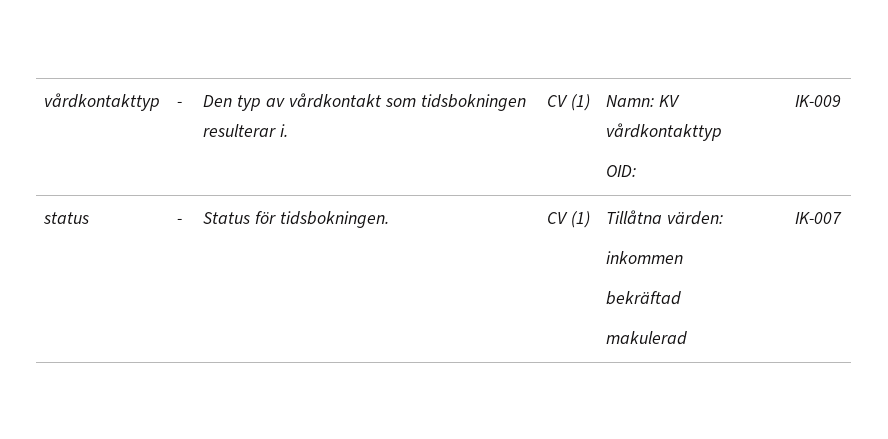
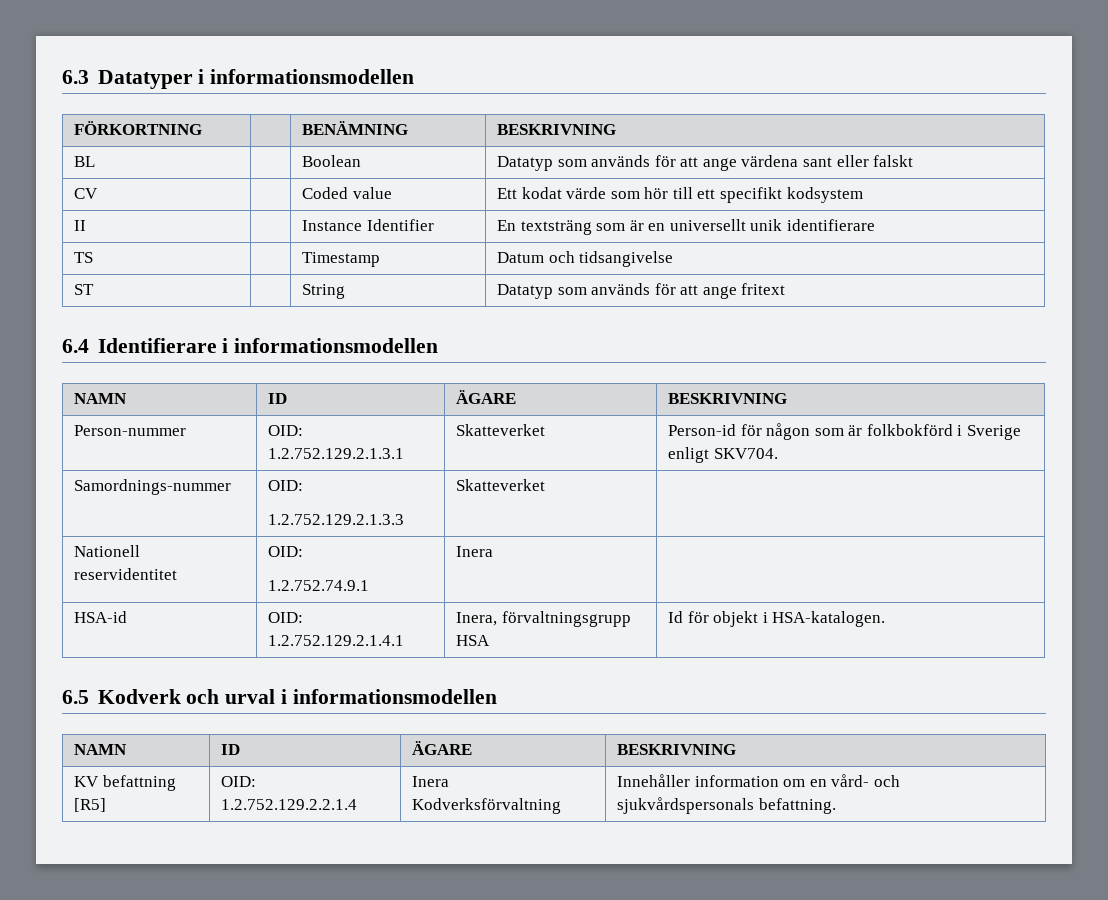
- vårdkontakttyp | - | Den typ av vårdkontakt som tidsbokningen resulterar i. | CV (1) | Namn: KV vårdkontakttyp
- OID: | IK-009
- status | - | Status för tidsbokningen. | CV (1) | Tillåtna värden:
- inkommen
- bekräftad
- makulerad | IK-007
+ 6.3 Datatyper i informationsmodellen
+ FÖRKORTNING | | BENÄMNING | BESKRIVNING
+ BL | | Boolean | Datatyp som används för att ange värdena sant eller falskt
+ CV | | Coded value | Ett kodat värde som hör till ett specifikt kodsystem
+ II | | Instance Identifier | En textsträng som är en universellt unik identifierare
+ TS | | Timestamp | Datum och tidsangivelse
+ ST | | String | Datatyp som används för att ange fritext
+ 6.4 Identifierare i informationsmodellen
+ NAMN | ID | ÄGARE | BESKRIVNING
+ Person-nummer | OID: 1.2.752.129.2.1.3.1 | Skatteverket | Person-id för någon som är folkbokförd i Sverige enligt SKV704.
+ Samordnings-nummer | OID:
+ 1.2.752.129.2.1.3.3 | Skatteverket |
+ Nationell reservidentitet | OID:
+ 1.2.752.74.9.1 | Inera |
+ HSA-id | OID: 1.2.752.129.2.1.4.1 | Inera, förvaltningsgrupp HSA | Id för objekt i HSA-katalogen.
+ 6.5 Kodverk och urval i informationsmodellen
+ NAMN | ID | ÄGARE | BESKRIVNING
+ KV befattning [R5] | OID: 1.2.752.129.2.2.1.4 | Inera Kodverksförvaltning | Innehåller information om en vård- och sjukvårdspersonals befattning.

